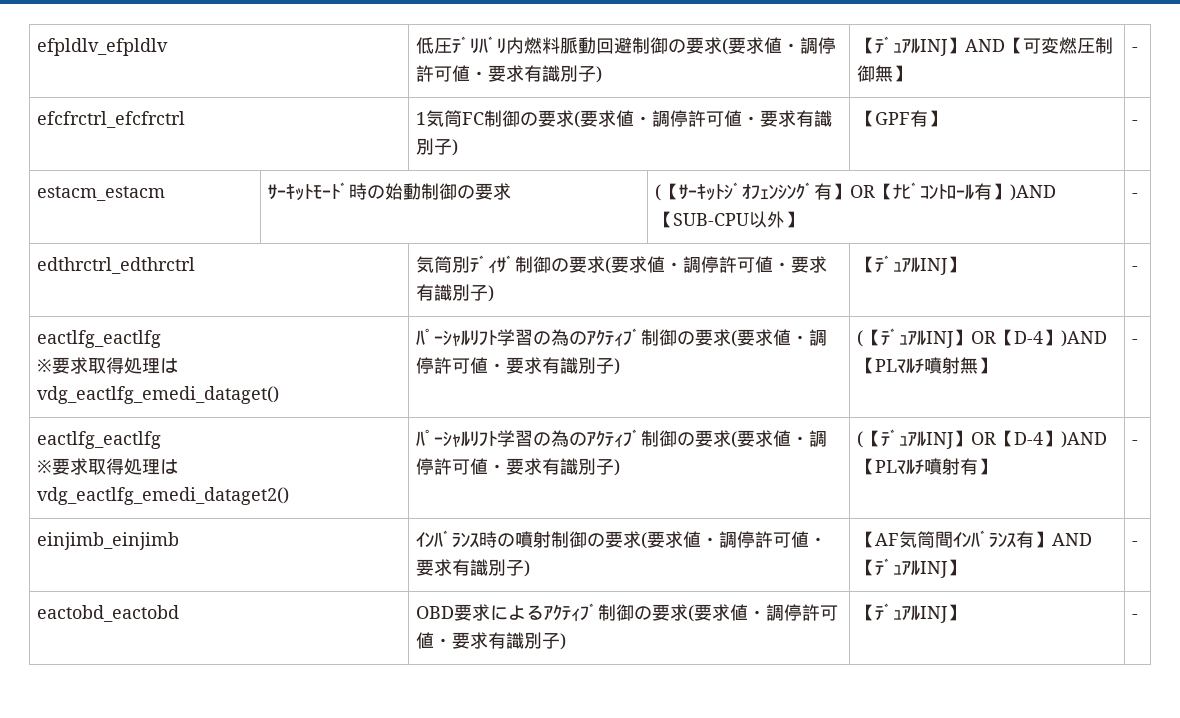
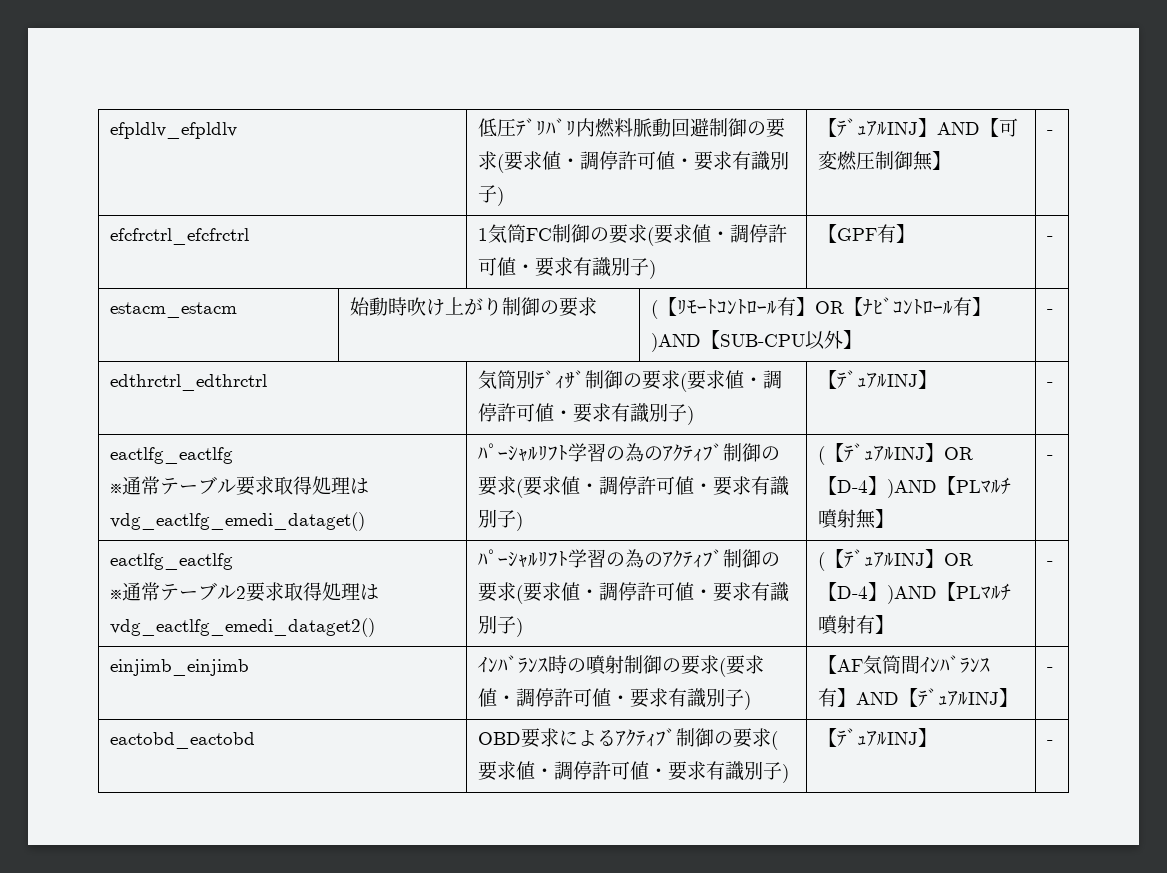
- estacm_estacm | ｻｰｷｯﾄﾓｰﾄﾞ時の始動制御の要求 | (【ｻｰｷｯﾄｼﾞｵﾌｪﾝｼﾝｸﾞ有】OR【ﾅﾋﾞｺﾝﾄﾛｰﾙ有】)AND【SUB-CPU以外】 | -
+ estacm_estacm | 始動時吹け上がり制御の要求 | (【ﾘﾓｰﾄｺﾝﾄﾛｰﾙ有】OR【ﾅﾋﾞｺﾝﾄﾛｰﾙ有】)AND【SUB-CPU以外】 | -
- ※要求取得処理はvdg_eactlfg_emedi_dataget()
+ ※通常テーブル要求取得処理はvdg_eactlfg_emedi_dataget()
- ※要求取得処理はvdg_eactlfg_emedi_dataget2()
+ ※通常テーブル2要求取得処理はvdg_eactlfg_emedi_dataget2()

